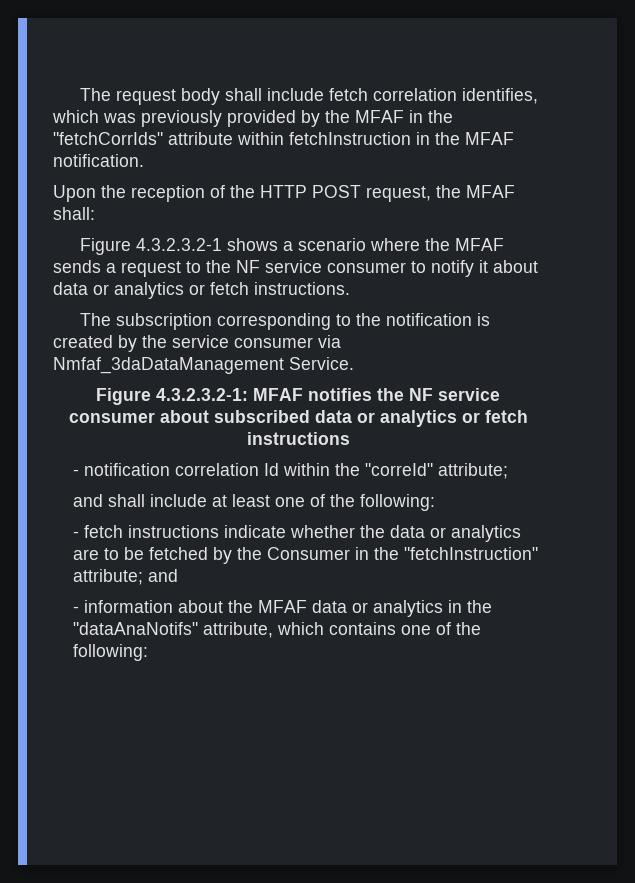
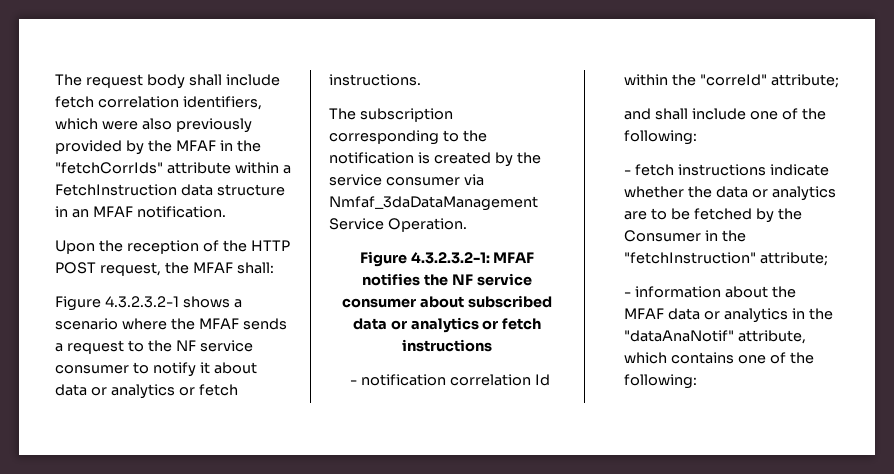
- The request body shall include fetch correlation identifies, which was previously provided by the MFAF in the "fetchCorrIds" attribute within fetchInstruction in the MFAF notification.
+ The request body shall include fetch correlation identifiers, which were also previously provided by the MFAF in the "fetchCorrIds" attribute within a FetchInstruction data structure in an MFAF notification.
- The subscription corresponding to the notification is created by the service consumer via Nmfaf_3daDataManagement Service.
+ The subscription corresponding to the notification is created by the service consumer via Nmfaf_3daDataManagement Service Operation.
- and shall include at least one of the following:
+ and shall include one of the following:
- - fetch instructions indicate whether the data or analytics are to be fetched by the Consumer in the "fetchInstruction" attribute; and
+ - fetch instructions indicate whether the data or analytics are to be fetched by the Consumer in the "fetchInstruction" attribute;
- - information about the MFAF data or analytics in the "dataAnaNotifs" attribute, which contains one of the following:
+ - information about the MFAF data or analytics in the "dataAnaNotif" attribute, which contains one of the following:

